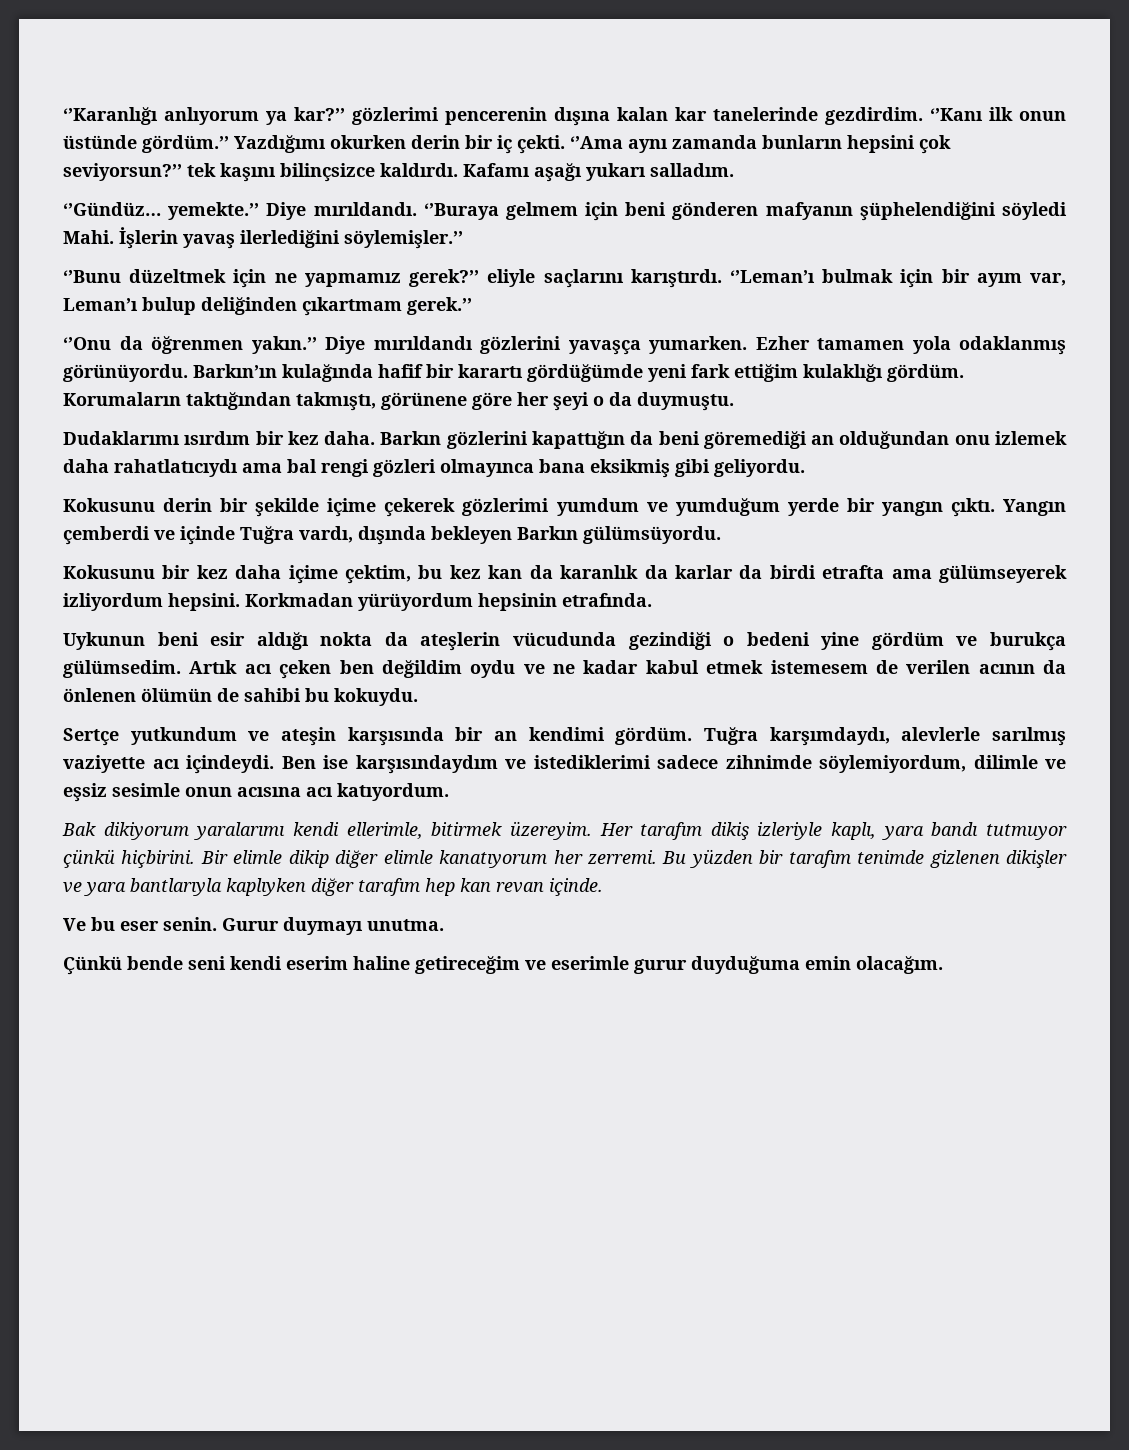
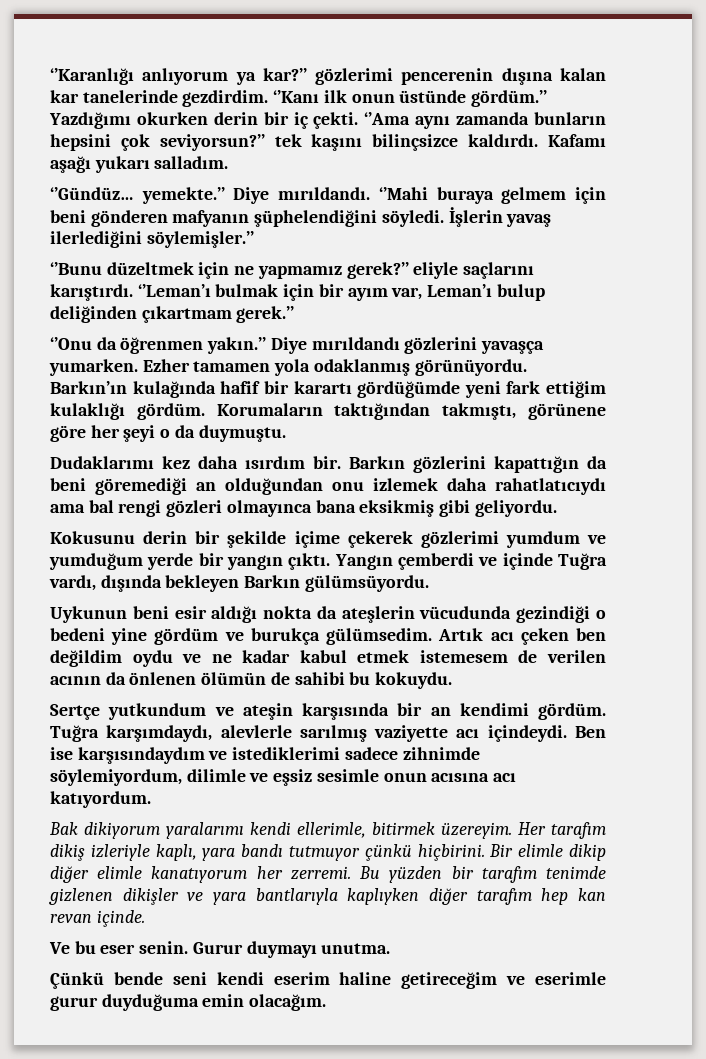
- ‘’Buraya gelmem için beni gönderen mafyanın şüphelendiğini söyledi Mahi.
+ ‘’Mahi buraya gelmem için beni gönderen mafyanın şüphelendiğini söyledi.
- Dudaklarımı ısırdım bir kez daha.
+ Dudaklarımı kez daha ısırdım bir.
- Kokusunu bir kez daha içime çektim, bu kez kan da karanlık da karlar da birdi etrafta ama gülümseyerek izliyordum hepsini. Korkmadan yürüyordum hepsinin etrafında.

